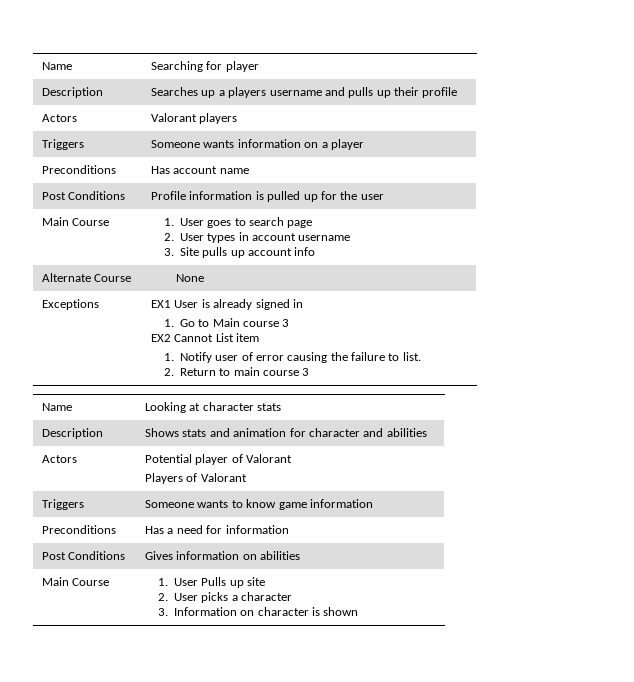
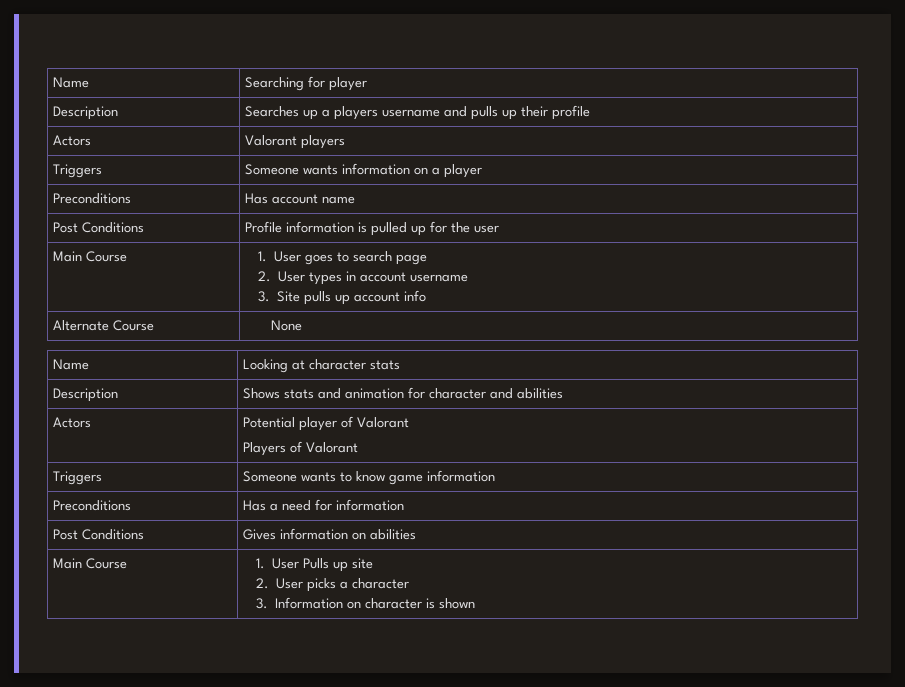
- Exceptions | EX1 User is already signed in
- 1. Go to Main course 3
- EX2 Cannot List item
- 1. Notify user of error causing the failure to list.
- 2. Return to main course 3

